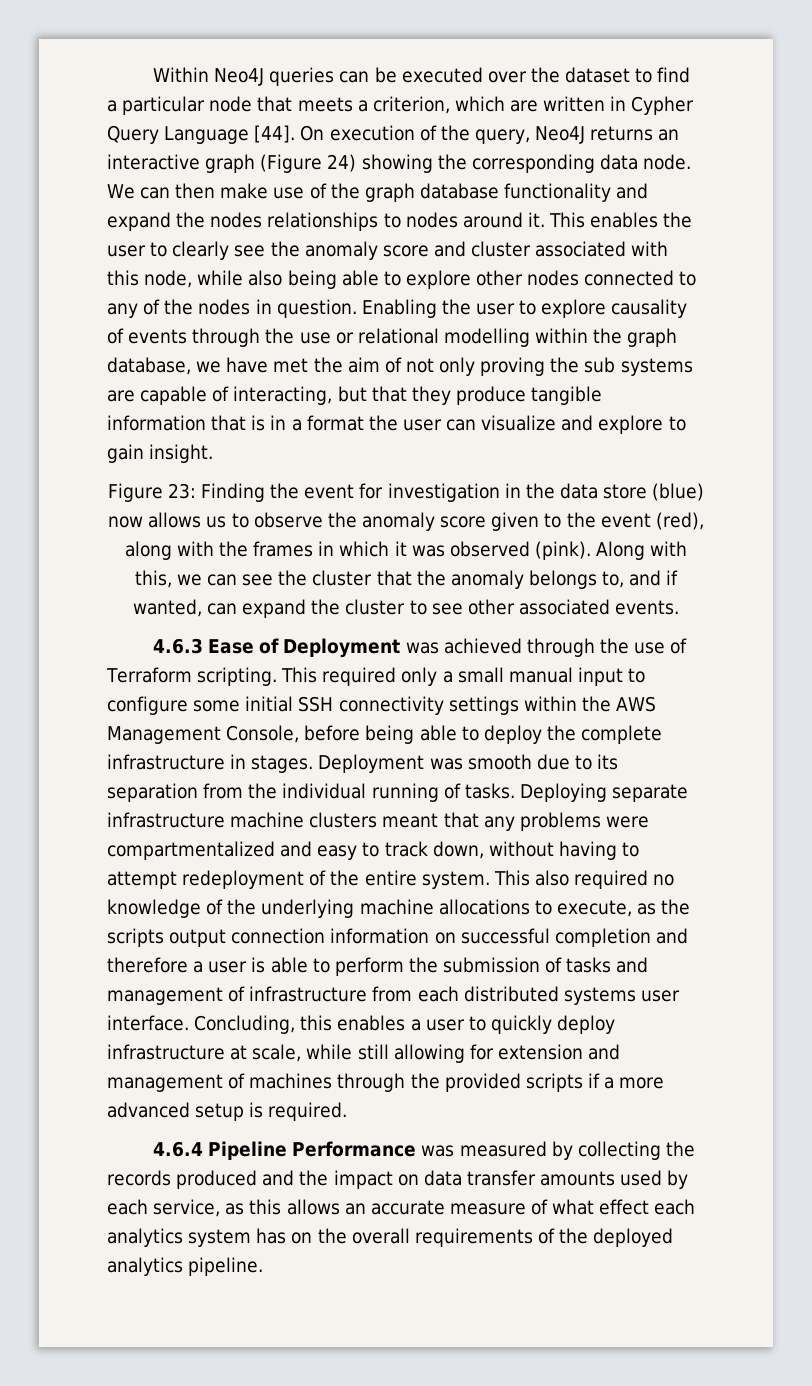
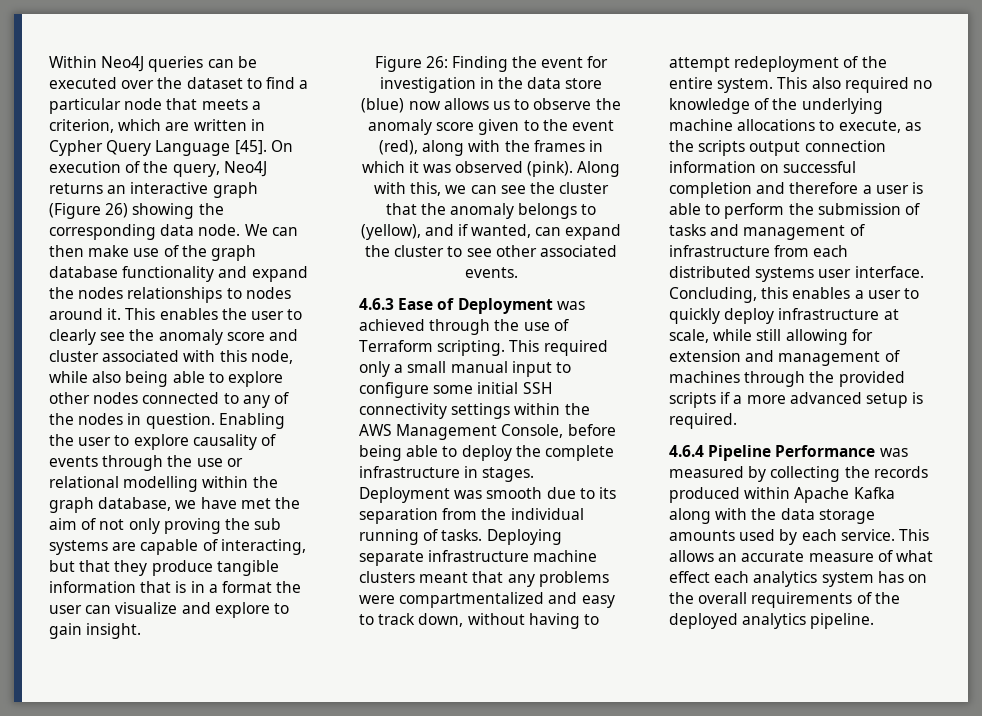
- Within Neo4J queries can be executed over the dataset to find a particular node that meets a criterion, which are written in Cypher Query Language [44].
+ Within Neo4J queries can be executed over the dataset to find a particular node that meets a criterion, which are written in Cypher Query Language [45].
- On execution of the query, Neo4J returns an interactive graph (Figure 24) showing the corresponding data node.
+ On execution of the query, Neo4J returns an interactive graph (Figure 26) showing the corresponding data node.
- Figure 23: Finding the event for investigation in the data store (blue) now allows us to observe the anomaly score given to the event (red), along with the frames in which it was observed (pink).
+ Figure 26: Finding the event for investigation in the data store (blue) now allows us to observe the anomaly score given to the event (red), along with the frames in which it was observed (pink).
- Along with this, we can see the cluster that the anomaly belongs to, and if wanted, can expand the cluster to see other associated events.
+ Along with this, we can see the cluster that the anomaly belongs to (yellow), and if wanted, can expand the cluster to see other associated events.
- 4.6.4 Pipeline Performance was measured by collecting the records produced and the impact on data transfer amounts used by each service, as this allows an accurate measure of what effect each analytics system has on the overall requirements of the deployed analytics pipeline.
+ 4.6.4 Pipeline Performance was measured by collecting the records produced within Apache Kafka along with the data storage amounts used by each service. This allows an accurate measure of what effect each analytics system has on the overall requirements of the deployed analytics pipeline.

